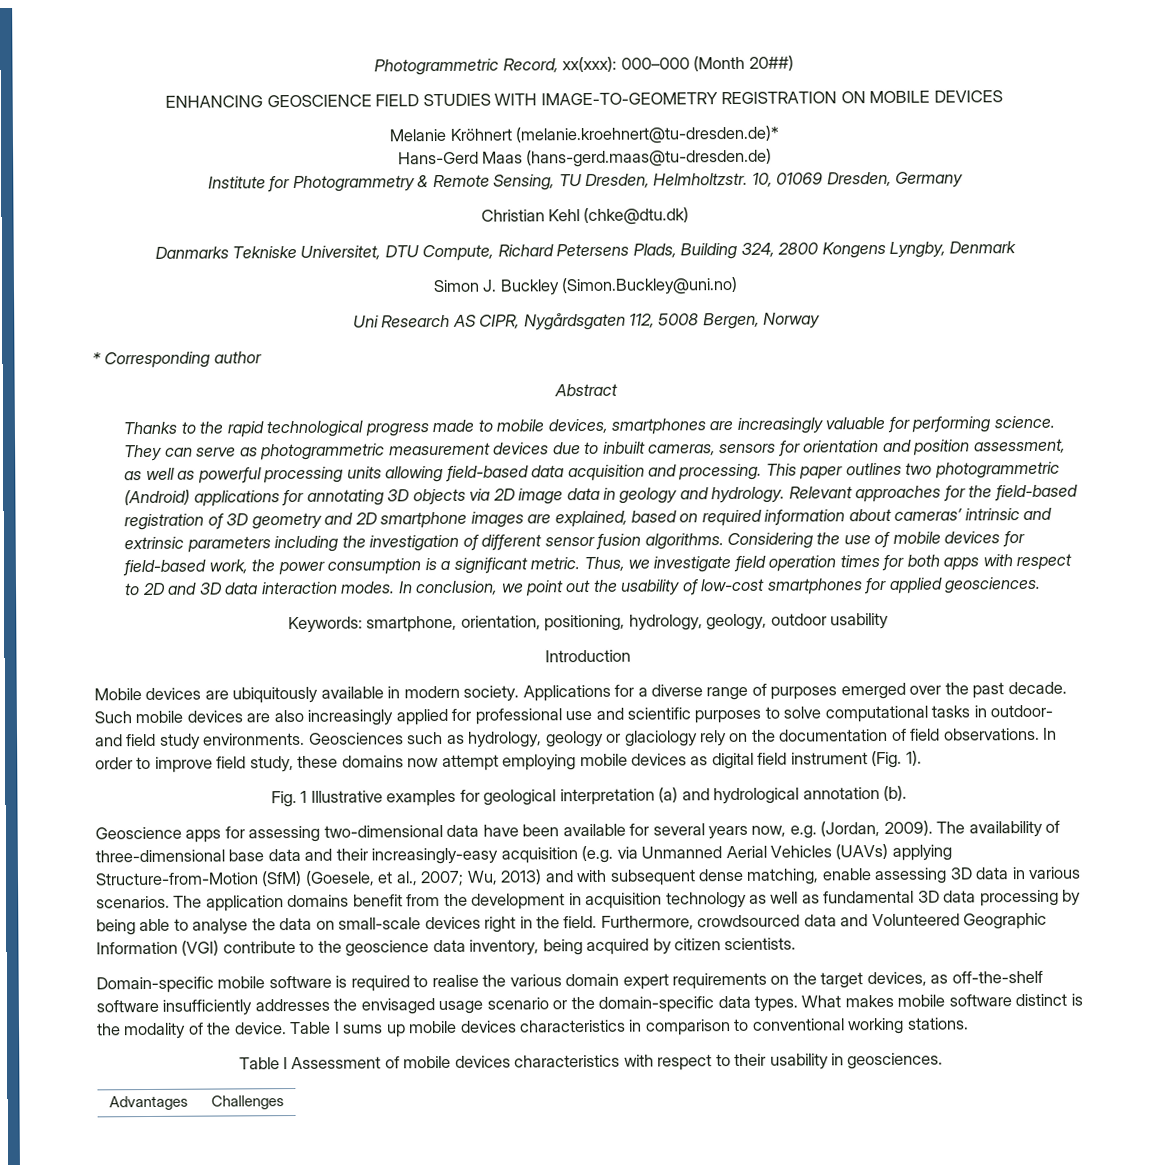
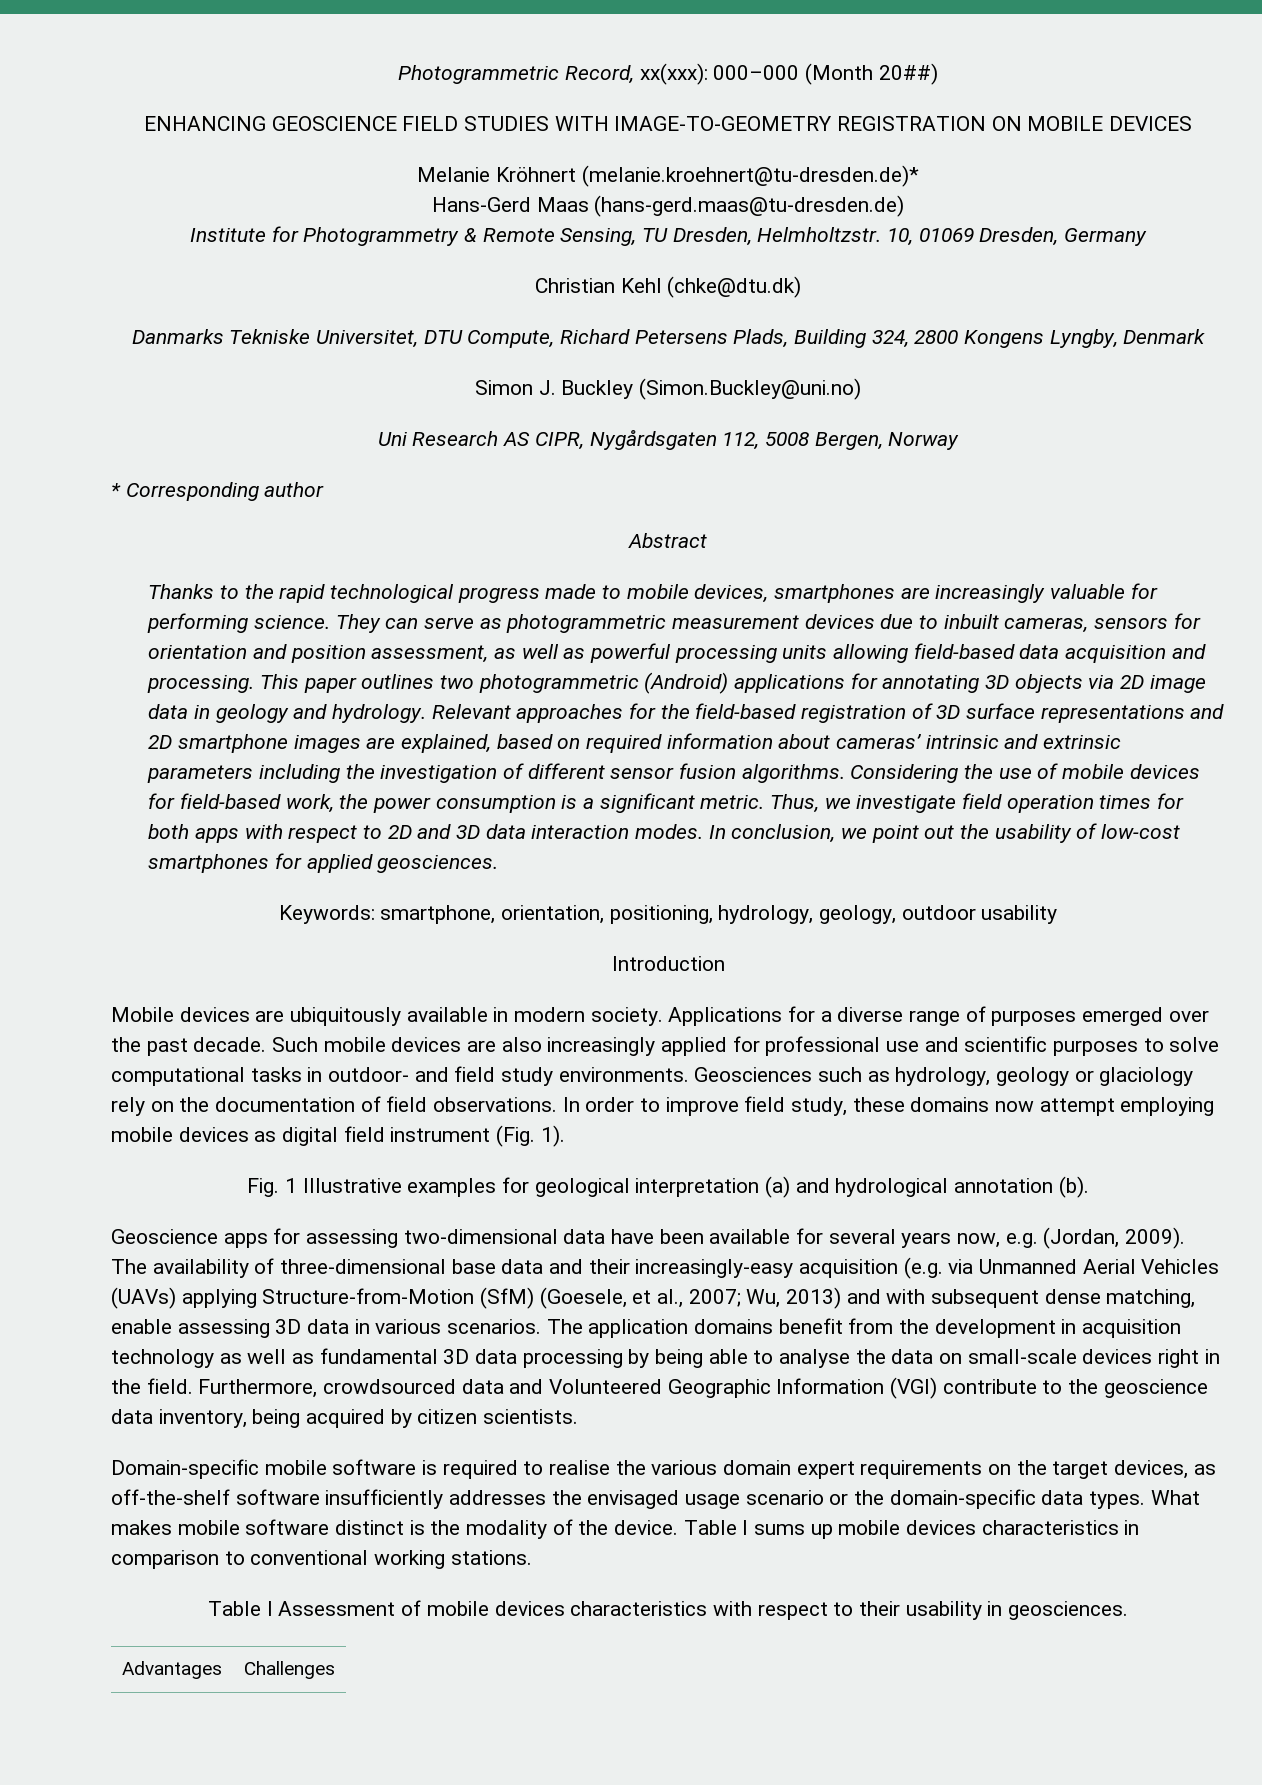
- Relevant approaches for the field-based registration of 3D geometry and 2D smartphone images are explained, based on required information about cameras’ intrinsic and extrinsic parameters including the investigation of different sensor fusion algorithms.
+ Relevant approaches for the field-based registration of 3D surface representations and 2D smartphone images are explained, based on required information about cameras’ intrinsic and extrinsic parameters including the investigation of different sensor fusion algorithms.

